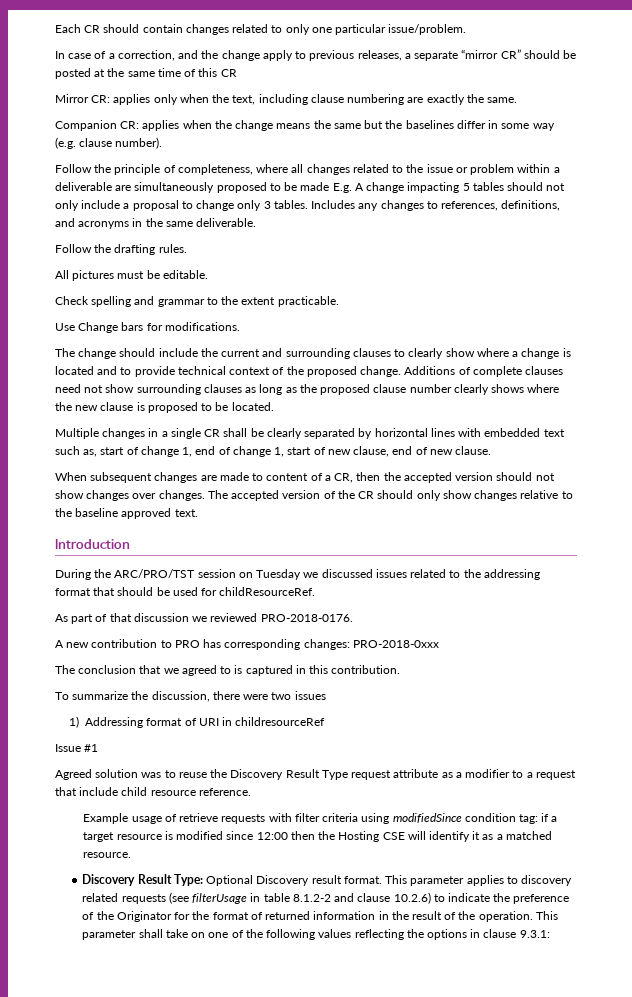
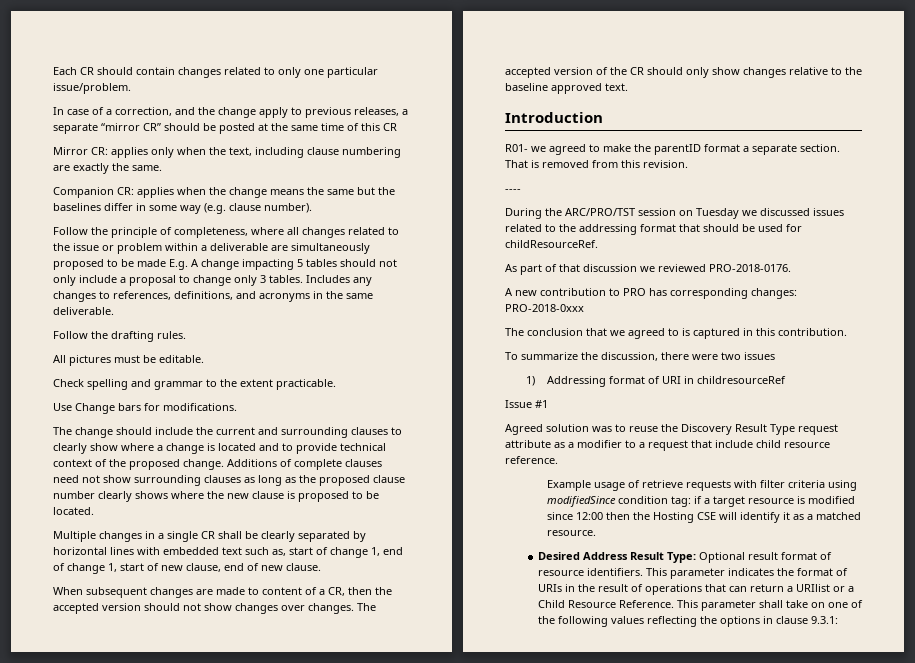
+ R01- we agreed to make the parentID format a separate section. That is removed from this revision.
+ ----
- Discovery Result Type: Optional Discovery result format. This parameter applies to discovery related requests (see filterUsage in table 8.1.2-2 and clause 10.2.6) to indicate the preference of the Originator for the format of returned information in the result of the operation.
+ Desired Address Result Type: Optional result format of resource identifiers. This parameter indicates the format of URIs in the result of operations that can return a URIlist or a Child Resource Reference.

